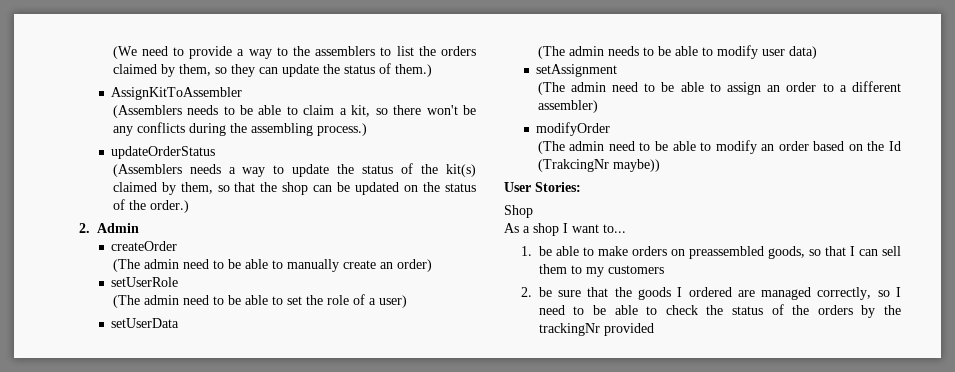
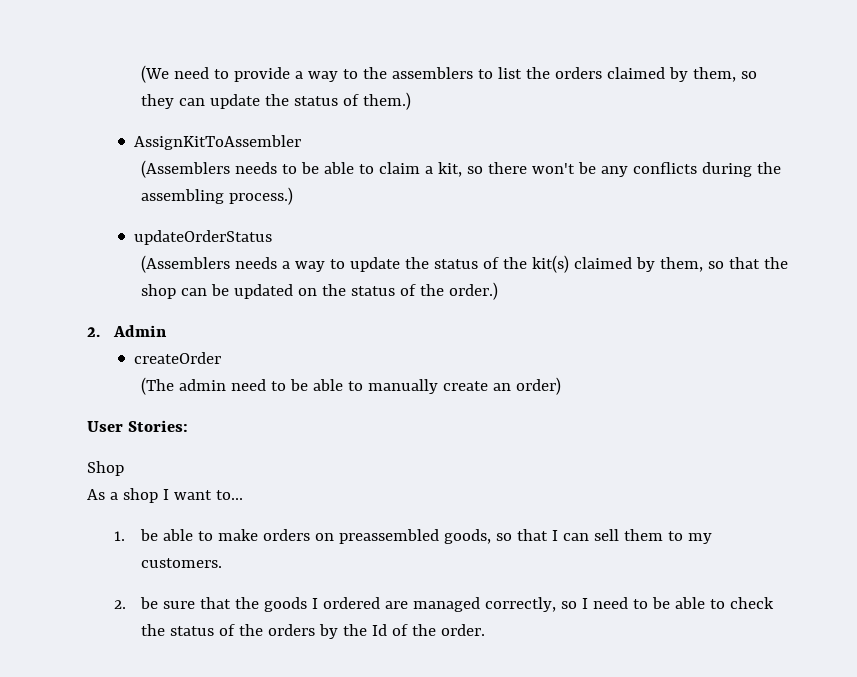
- setUserRole
- (The admin need to be able to set the role of a user)
- setUserData
- (The admin needs to be able to modify user data)
- setAssignment
- (The admin need to be able to assign an order to a different assembler)
- modifyOrder
- (The admin need to be able to modify an order based on the Id (TrakcingNr maybe))
- 1. be able to make orders on preassembled goods, so that I can sell them to my customers
+ 1. be able to make orders on preassembled goods, so that I can sell them to my customers.
- 2. be sure that the goods I ordered are managed correctly, so I need to be able to check the status of the orders by the trackingNr provided
+ 2. be sure that the goods I ordered are managed correctly, so I need to be able to check the status of the orders by the Id of the order.

